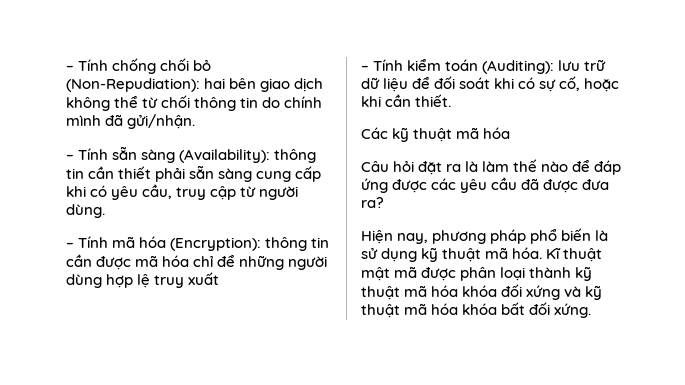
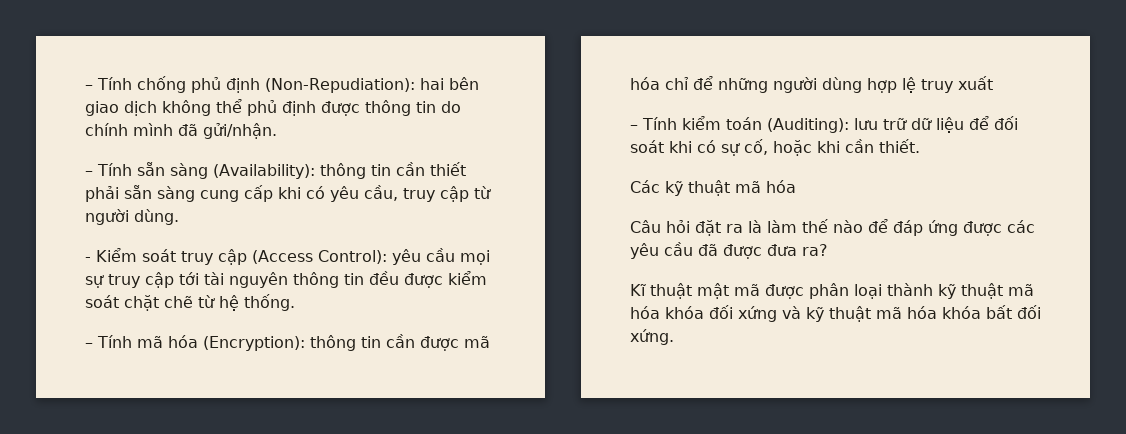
- – Tính chống chối bỏ (Non-Repudiation): hai bên giao dịch không thể từ chối thông tin do chính mình đã gửi/nhận.
+ – Tính chống phủ định (Non-Repudiation): hai bên giao dịch không thể phủ định được thông tin do chính mình đã gửi/nhận.
+ - Kiểm soát truy cập (Access Control): yêu cầu mọi sự truy cập tới tài nguyên thông tin đều được kiểm soát chặt chẽ từ hệ thống.
- Hiện nay, phương pháp phổ biến là sử dụng kỹ thuật mã hóa.

